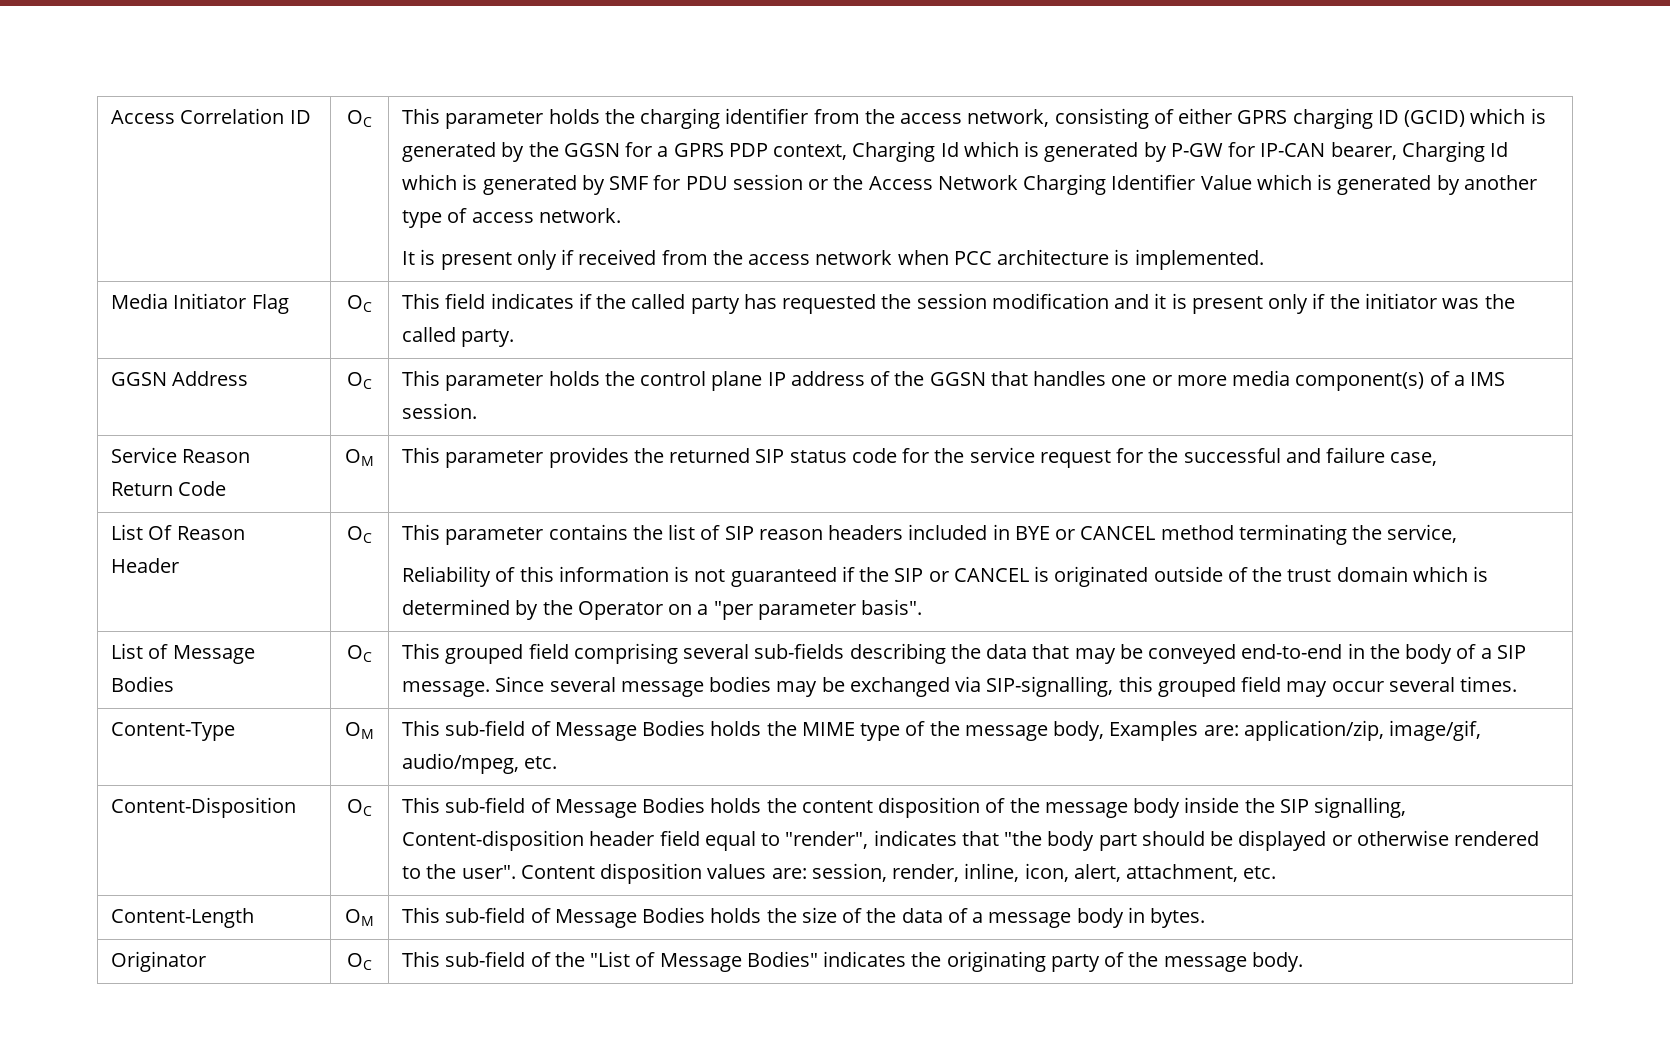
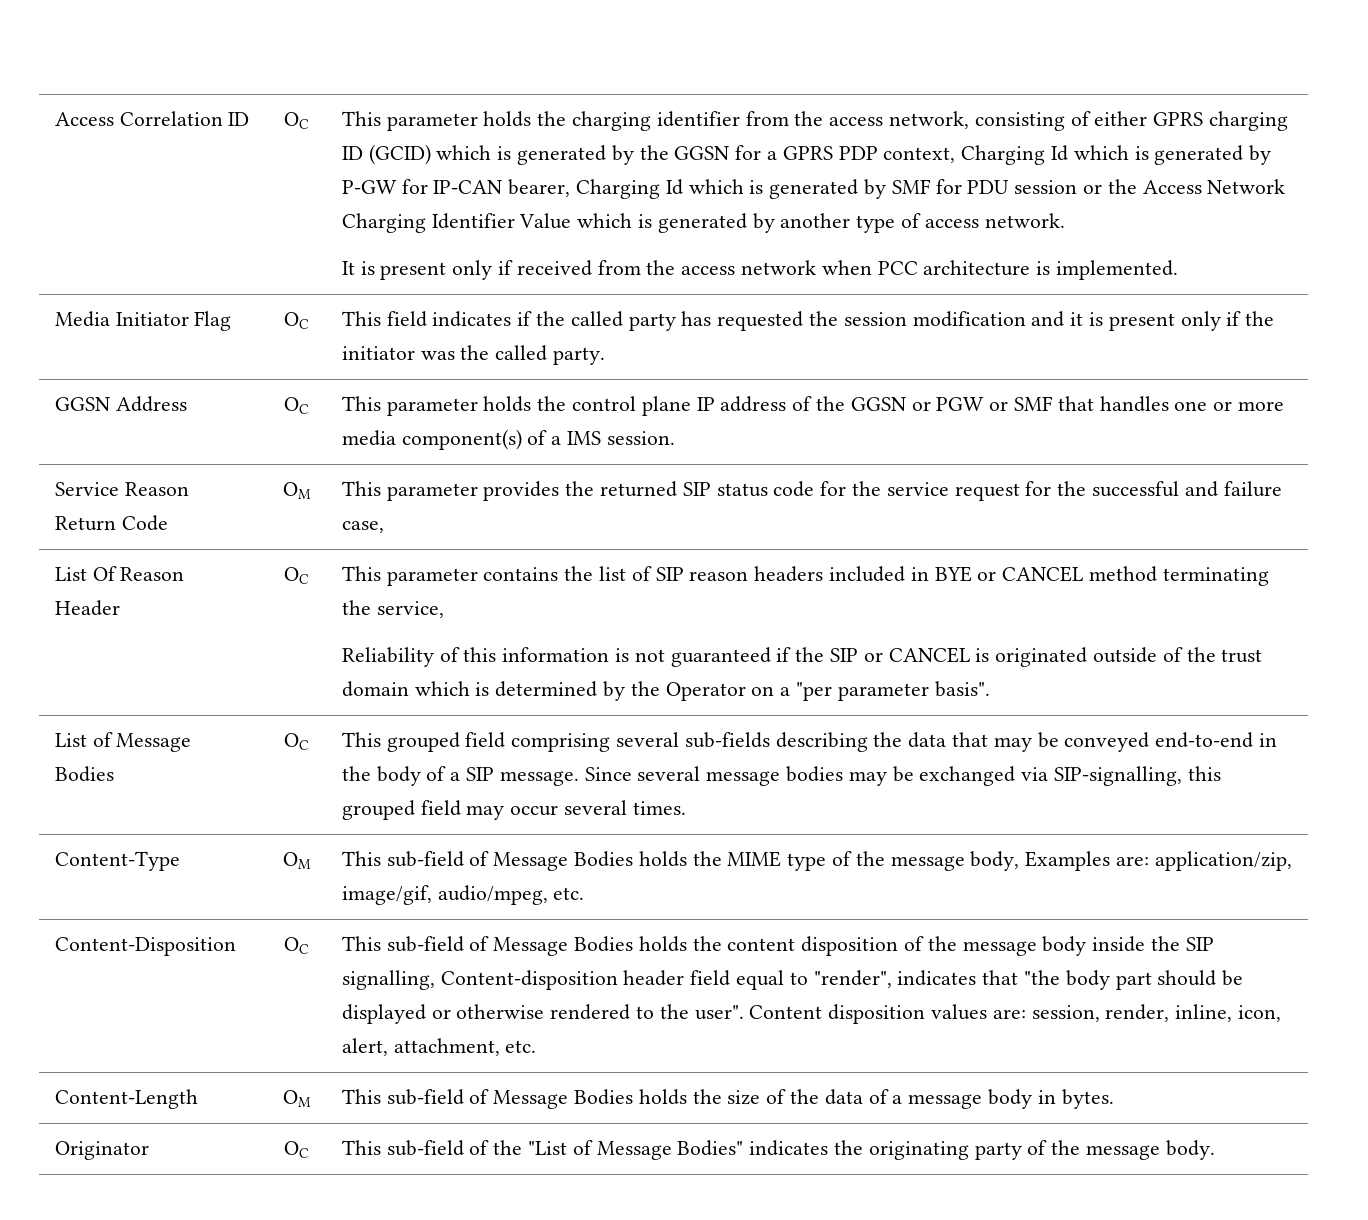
- GGSN Address | OC | This parameter holds the control plane IP address of the GGSN that handles one or more media component(s) of a IMS session.
+ GGSN Address | OC | This parameter holds the control plane IP address of the GGSN or PGW or SMF that handles one or more media component(s) of a IMS session.

